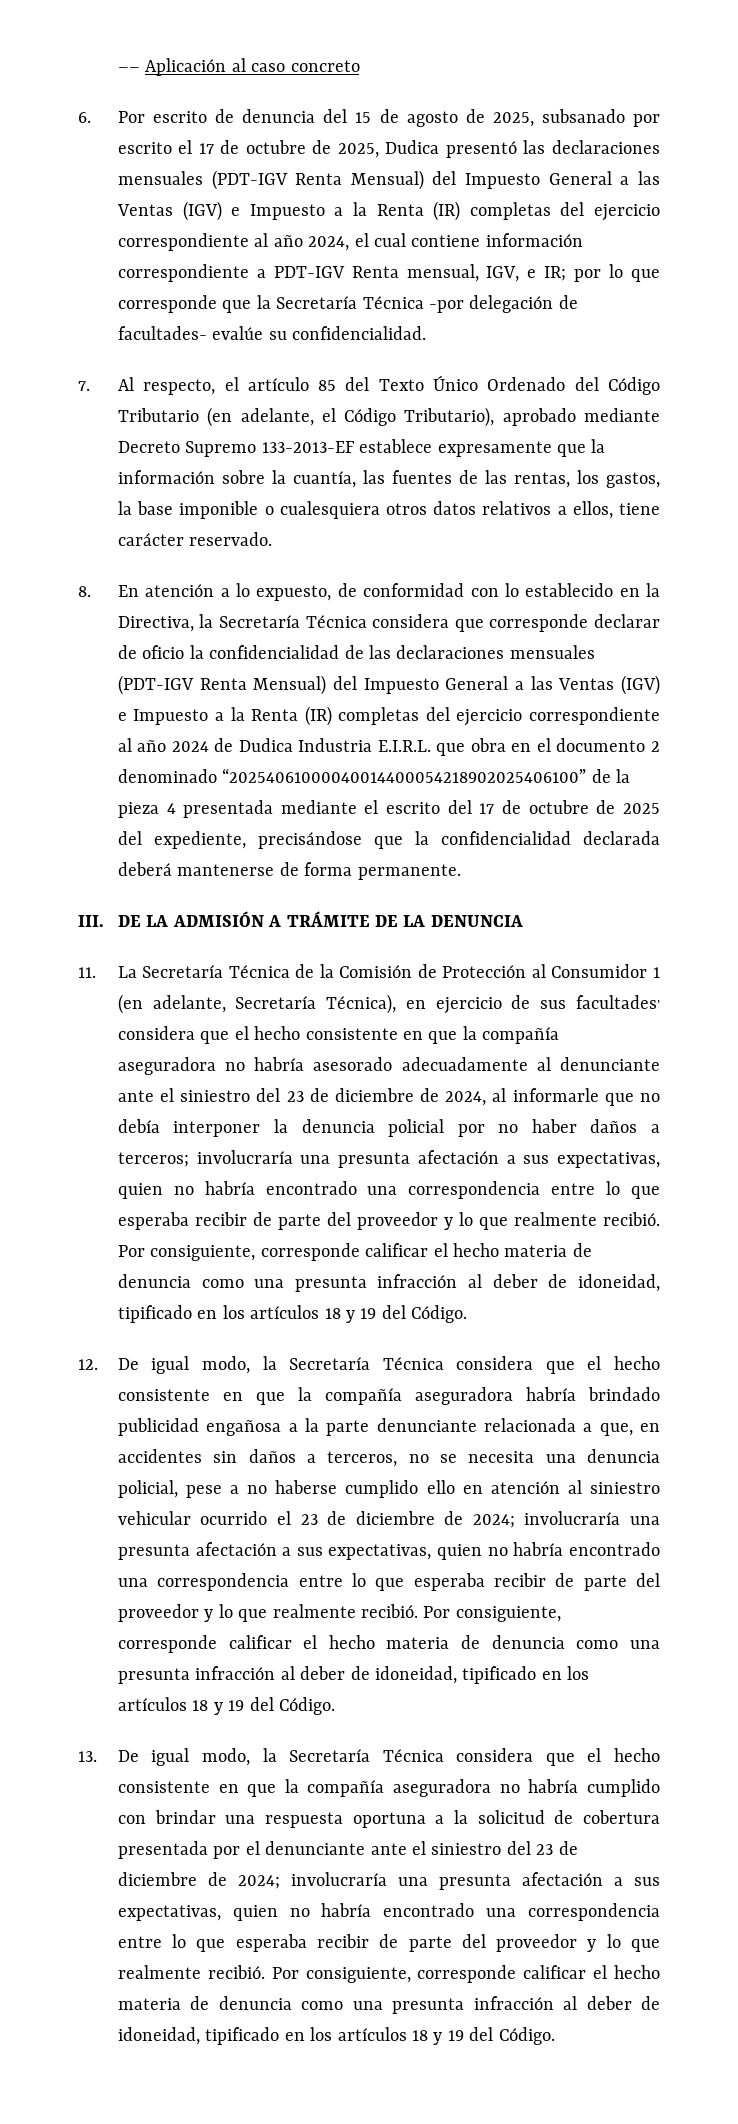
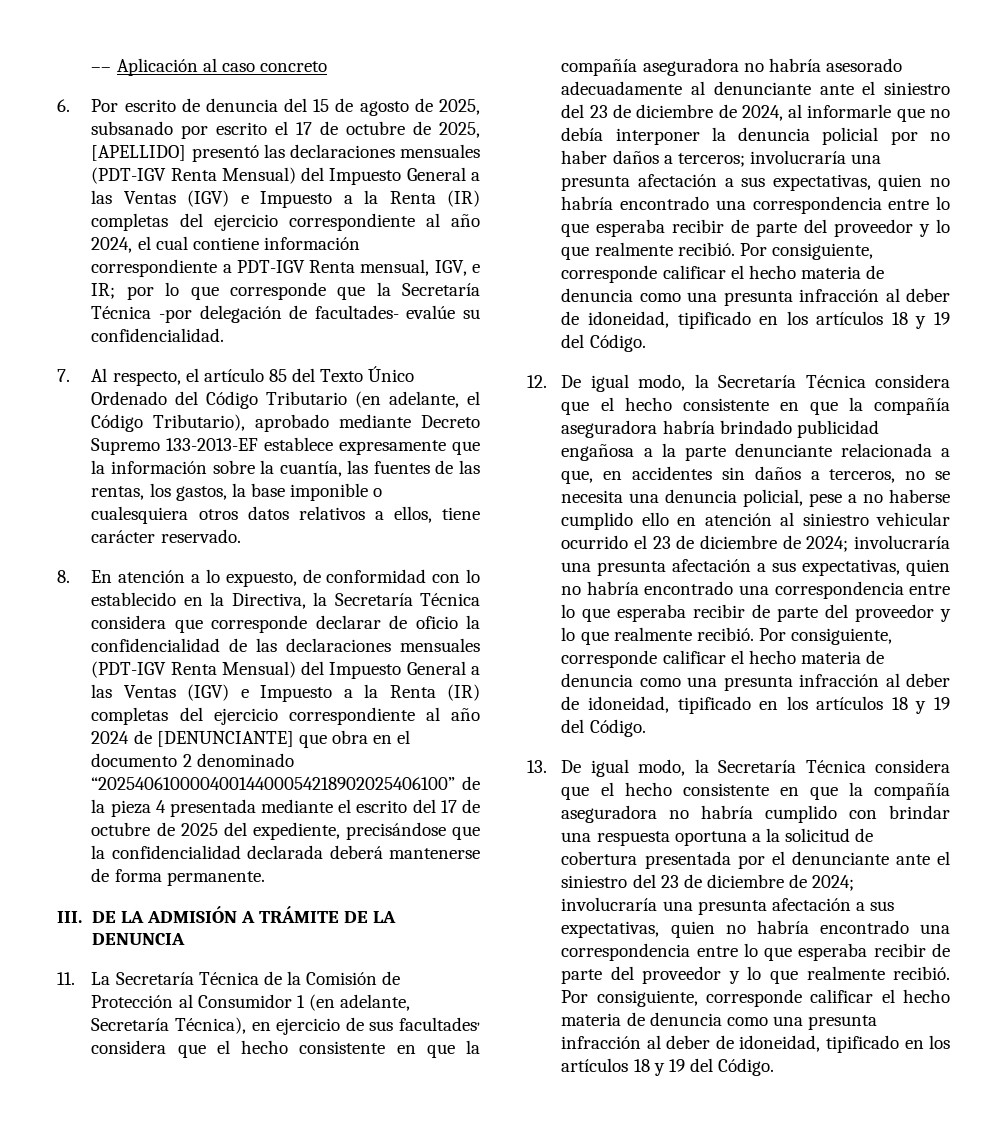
- 6. Por escrito de denuncia del 15 de agosto de 2025, subsanado por escrito el 17 de octubre de 2025, Dudica presentó las declaraciones mensuales (PDT-IGV Renta Mensual) del Impuesto General a las Ventas (IGV) e Impuesto a la Renta (IR) completas del ejercicio correspondiente al año 2024, el cual contiene información correspondiente a PDT-IGV Renta mensual, IGV, e IR;
+ 6. Por escrito de denuncia del 15 de agosto de 2025, subsanado por escrito el 17 de octubre de 2025, [APELLIDO] presentó las declaraciones mensuales (PDT-IGV Renta Mensual) del Impuesto General a las Ventas (IGV) e Impuesto a la Renta (IR) completas del ejercicio correspondiente al año 2024, el cual contiene información correspondiente a PDT-IGV Renta mensual, IGV, e IR;
- 8. En atención a lo expuesto, de conformidad con lo establecido en la Directiva, la Secretaría Técnica considera que corresponde declarar de oficio la confidencialidad de las declaraciones mensuales (PDT-IGV Renta Mensual) del Impuesto General a las Ventas (IGV) e Impuesto a la Renta (IR) completas del ejercicio correspondiente al año 2024 de Dudica Industria E.I.R.L. que obra en el documento 2 denominado “20254061000040014400054218902025406100” de la pieza 4 presentada mediante el escrito del 17 de octubre de 2025 del expediente, precisándose que la confidencialidad declarada deberá mantenerse de forma permanente.
+ 8. En atención a lo expuesto, de conformidad con lo establecido en la Directiva, la Secretaría Técnica considera que corresponde declarar de oficio la confidencialidad de las declaraciones mensuales (PDT-IGV Renta Mensual) del Impuesto General a las Ventas (IGV) e Impuesto a la Renta (IR) completas del ejercicio correspondiente al año 2024 de [DENUNCIANTE] que obra en el documento 2 denominado “20254061000040014400054218902025406100” de la pieza 4 presentada mediante el escrito del 17 de octubre de 2025 del expediente, precisándose que la confidencialidad declarada deberá mantenerse de forma permanente.

